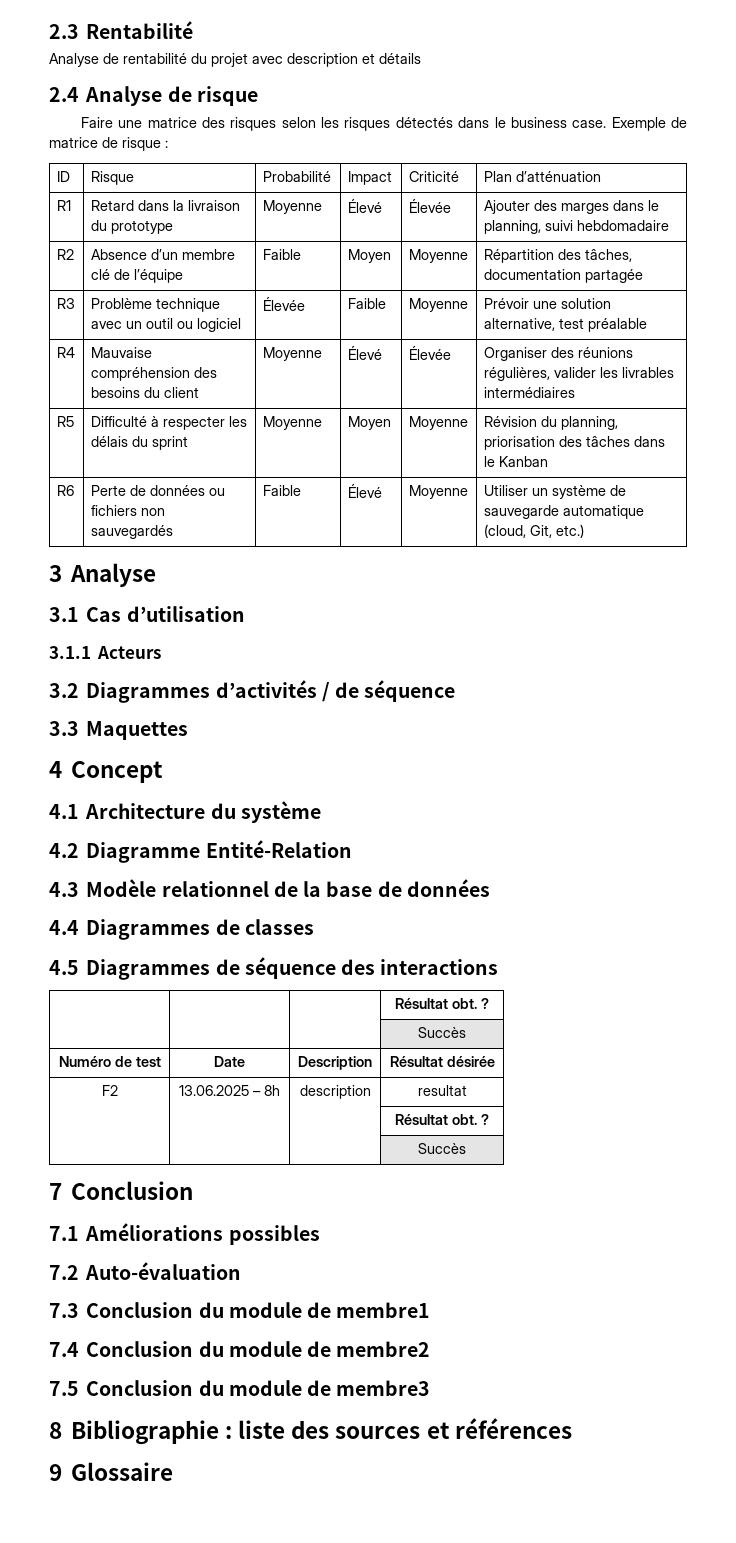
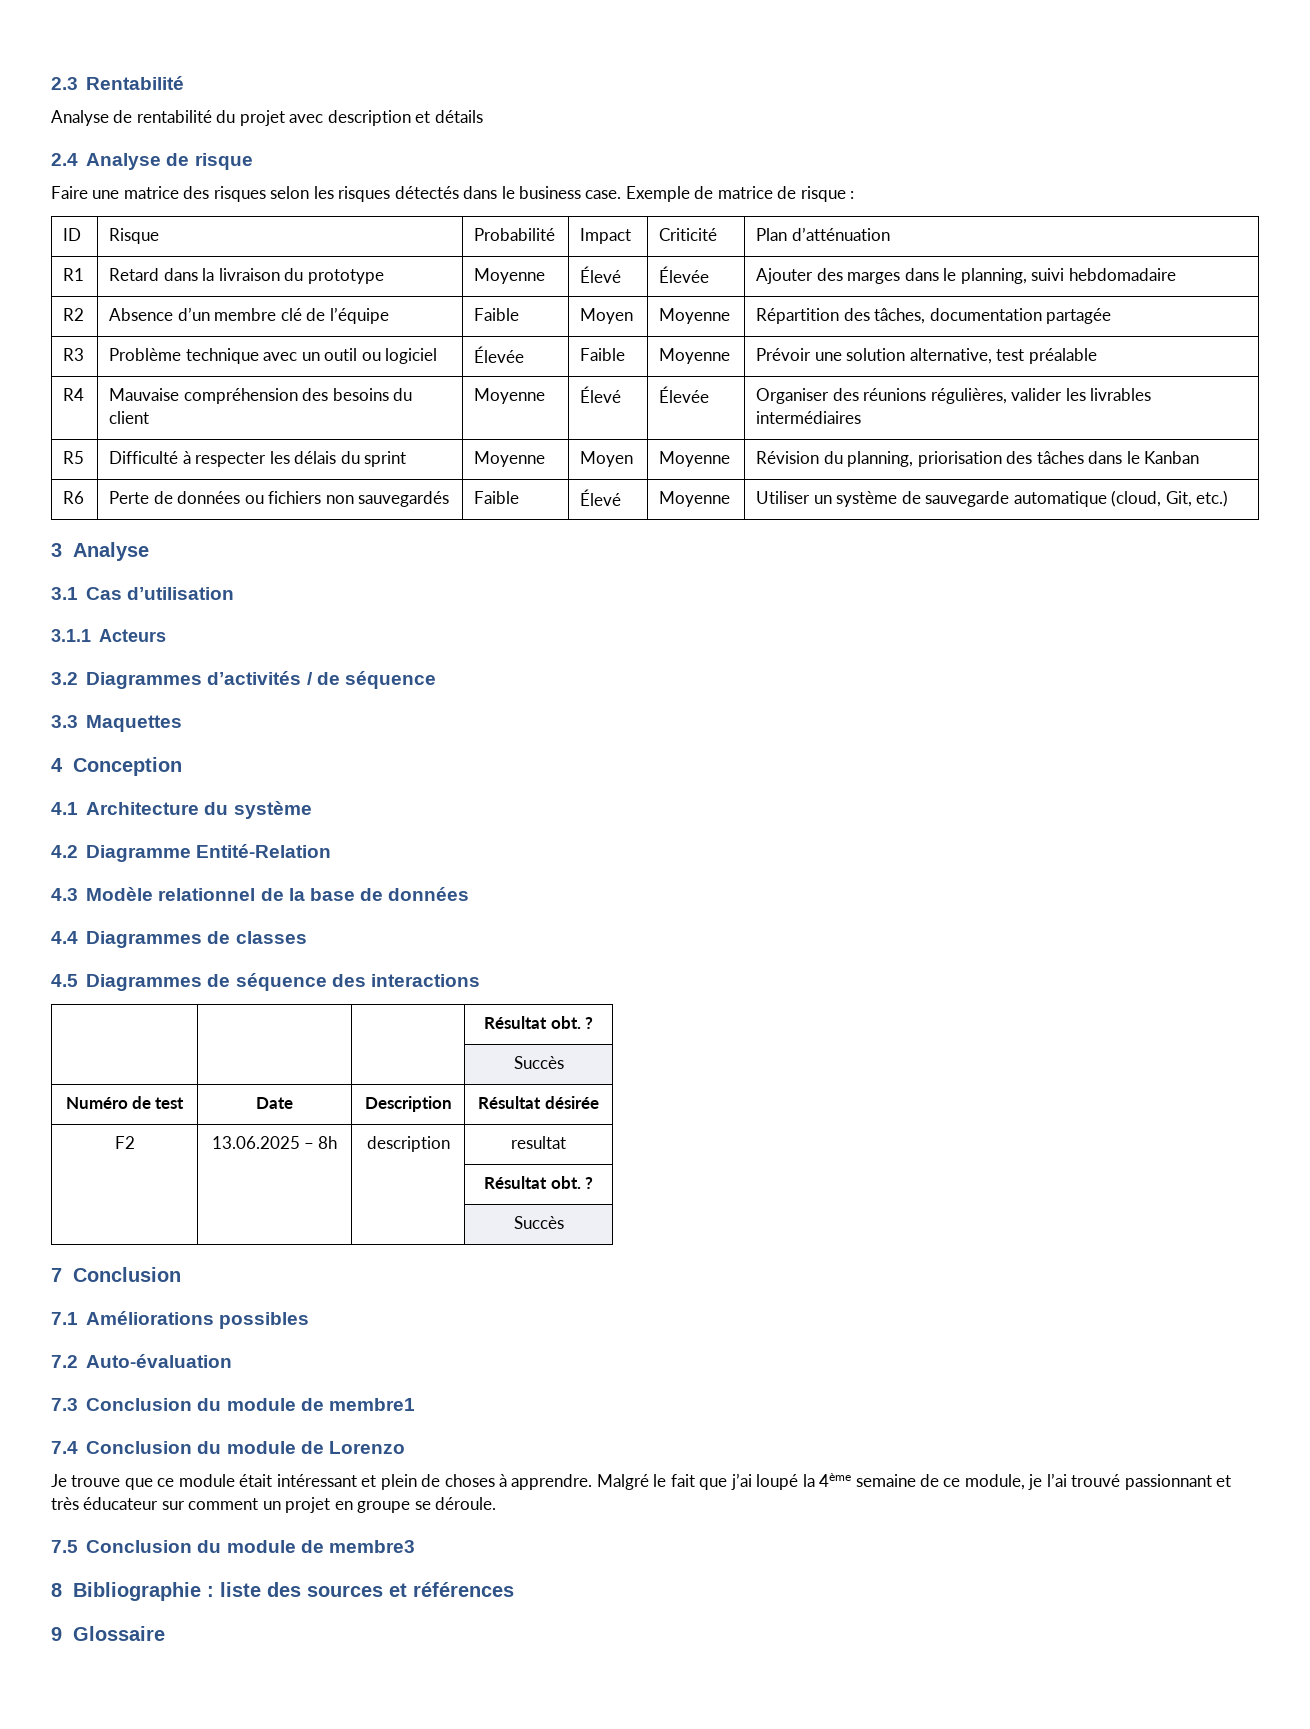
- 4 Concept
+ 4 Conception
- 7.4 Conclusion du module de membre2
+ 7.4 Conclusion du module de Lorenzo
+ Je trouve que ce module était intéressant et plein de choses à apprendre. Malgré le fait que j’ai loupé la 4ème semaine de ce module, je l’ai trouvé passionnant et très éducateur sur comment un projet en groupe se déroule.

